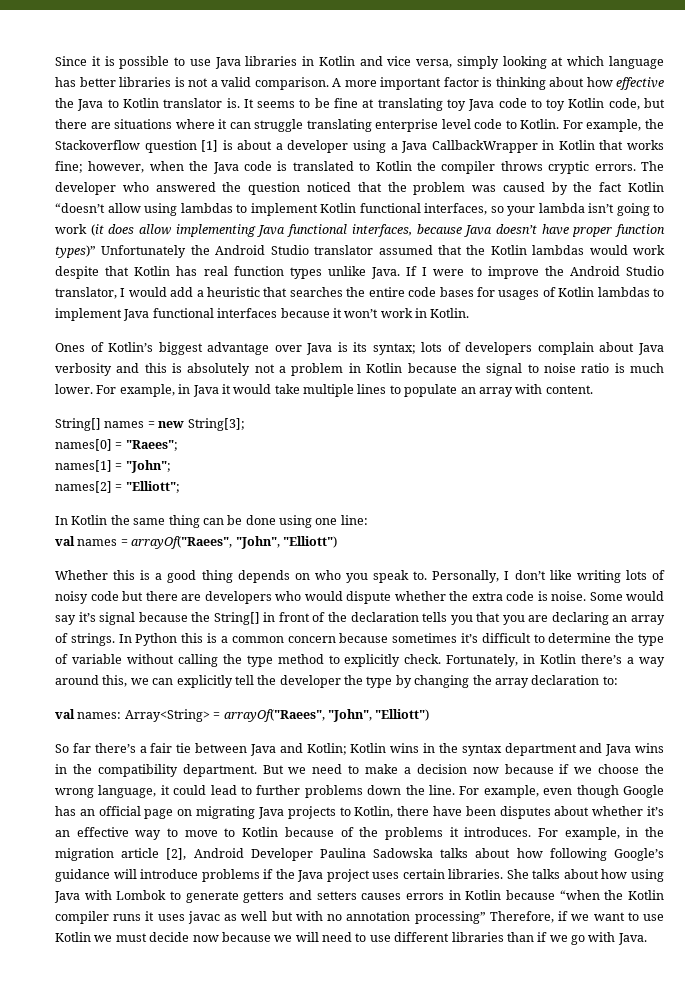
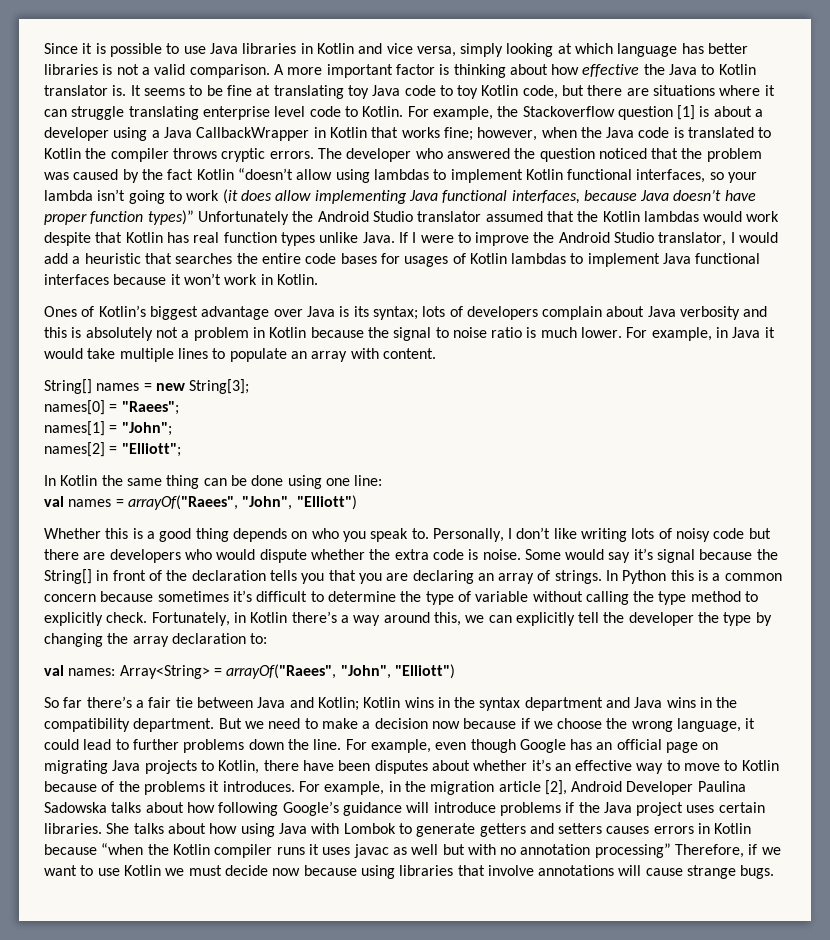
- She talks about how using Java with Lombok to generate getters and setters causes errors in Kotlin because “when the Kotlin compiler runs it uses javac as well but with no annotation processing” Therefore, if we want to use Kotlin we must decide now because we will need to use different libraries than if we go with Java.
+ She talks about how using Java with Lombok to generate getters and setters causes errors in Kotlin because “when the Kotlin compiler runs it uses javac as well but with no annotation processing” Therefore, if we want to use Kotlin we must decide now because using libraries that involve annotations will cause strange bugs.

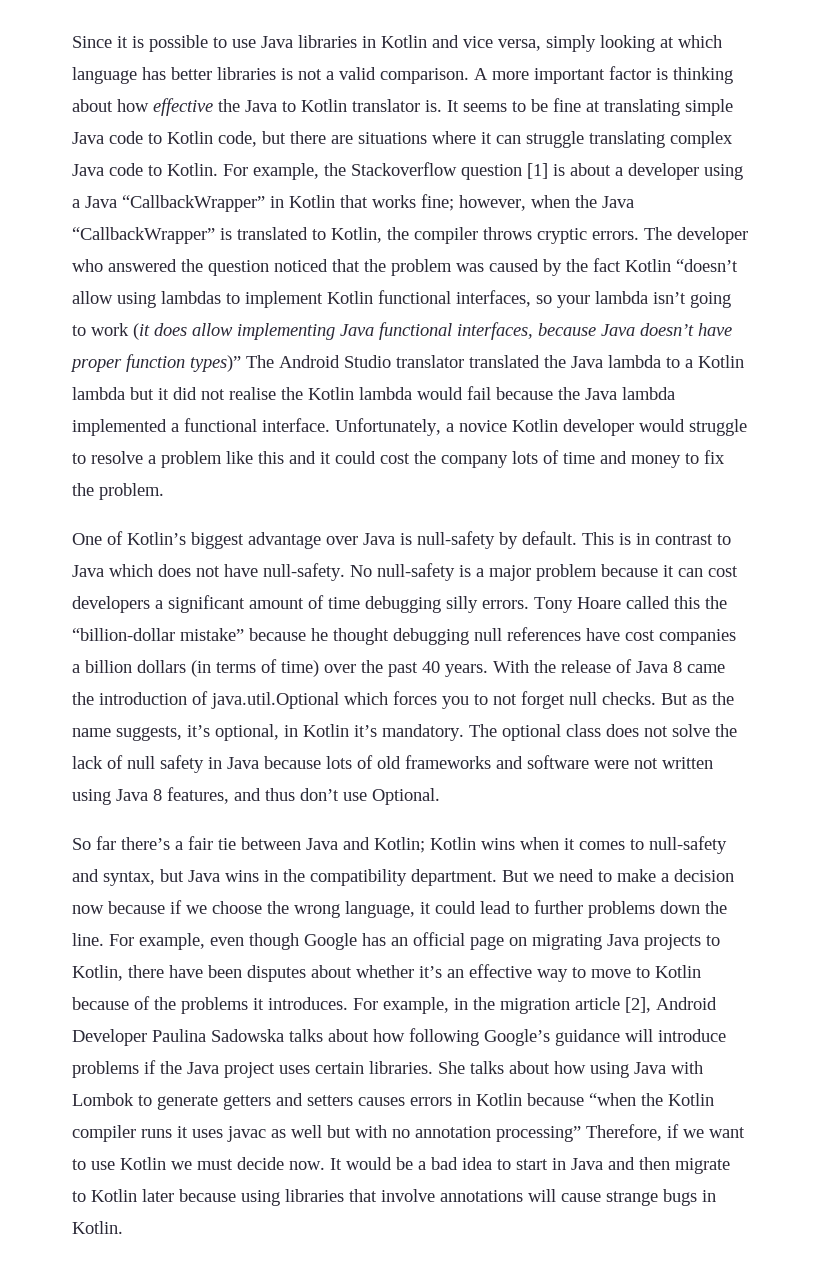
- It seems to be fine at translating toy Java code to toy Kotlin code, but there are situations where it can struggle translating enterprise level code to Kotlin.
+ It seems to be fine at translating simple Java code to Kotlin code, but there are situations where it can struggle translating complex Java code to Kotlin.
- For example, the Stackoverflow question [1] is about a developer using a Java CallbackWrapper in Kotlin that works fine; however, when the Java code is translated to Kotlin the compiler throws cryptic errors.
+ For example, the Stackoverflow question [1] is about a developer using a Java “CallbackWrapper” in Kotlin that works fine; however, when the Java “CallbackWrapper” is translated to Kotlin, the compiler throws cryptic errors.
- The developer who answered the question noticed that the problem was caused by the fact Kotlin “doesn’t allow using lambdas to implement Kotlin functional interfaces, so your lambda isn’t going to work (it does allow implementing Java functional interfaces, because Java doesn’t have proper function types)” Unfortunately the Android Studio translator assumed that the Kotlin lambdas would work despite that Kotlin has real function types unlike Java. If I were to improve the Android Studio translator, I would add a heuristic that searches the entire code bases for usages of Kotlin lambdas to implement Java functional interfaces because it won’t work in Kotlin.
- Ones of Kotlin’s biggest advantage over Java is its syntax; lots of developers complain about Java verbosity and this is absolutely not a problem in Kotlin because the signal to noise ratio is much lower. For example, in Java it would take multiple lines to populate an array with content.
- String[] names = new String[3];
- names[0] = "Raees";
- names[1] = "John";
- names[2] = "Elliott";
- In Kotlin the same thing can be done using one line:
- val names = arrayOf("Raees", "John", "Elliott")
- Whether this is a good thing depends on who you speak to. Personally, I don’t like writing lots of noisy code but there are developers who would dispute whether the extra code is noise. Some would say it’s signal because the String[] in front of the declaration tells you that you are declaring an array of strings. In Python this is a common concern because sometimes it’s difficult to determine the type of variable without calling the type method to explicitly check. Fortunately, in Kotlin there’s a way around this, we can explicitly tell the developer the type by changing the array declaration to:
- val names: Array<String> = arrayOf("Raees", "John", "Elliott")
+ The developer who answered the question noticed that the problem was caused by the fact Kotlin “doesn’t allow using lambdas to implement Kotlin functional interfaces, so your lambda isn’t going to work (it does allow implementing Java functional interfaces, because Java doesn’t have proper function types)” The Android Studio translator translated the Java lambda to a Kotlin lambda but it did not realise the Kotlin lambda would fail because the Java lambda implemented a functional interface. Unfortunately, a novice Kotlin developer would struggle to resolve a problem like this and it could cost the company lots of time and money to fix the problem.
+ One of Kotlin’s biggest advantage over Java is null-safety by default. This is in contrast to Java which does not have null-safety. No null-safety is a major problem because it can cost developers a significant amount of time debugging silly errors. Tony Hoare called this the “billion-dollar mistake” because he thought debugging null references have cost companies a billion dollars (in terms of time) over the past 40 years. With the release of Java 8 came the introduction of java.util.Optional which forces you to not forget null checks. But as the name suggests, it’s optional, in Kotlin it’s mandatory. The optional class does not solve the lack of null safety in Java because lots of old frameworks and software were not written using Java 8 features, and thus don’t use Optional.
- So far there’s a fair tie between Java and Kotlin; Kotlin wins in the syntax department and Java wins in the compatibility department.
+ So far there’s a fair tie between Java and Kotlin; Kotlin wins when it comes to null-safety and syntax, but Java wins in the compatibility department.
- She talks about how using Java with Lombok to generate getters and setters causes errors in Kotlin because “when the Kotlin compiler runs it uses javac as well but with no annotation processing” Therefore, if we want to use Kotlin we must decide now because using libraries that involve annotations will cause strange bugs.
+ She talks about how using Java with Lombok to generate getters and setters causes errors in Kotlin because “when the Kotlin compiler runs it uses javac as well but with no annotation processing” Therefore, if we want to use Kotlin we must decide now. It would be a bad idea to start in Java and then migrate to Kotlin later because using libraries that involve annotations will cause strange bugs in Kotlin.

